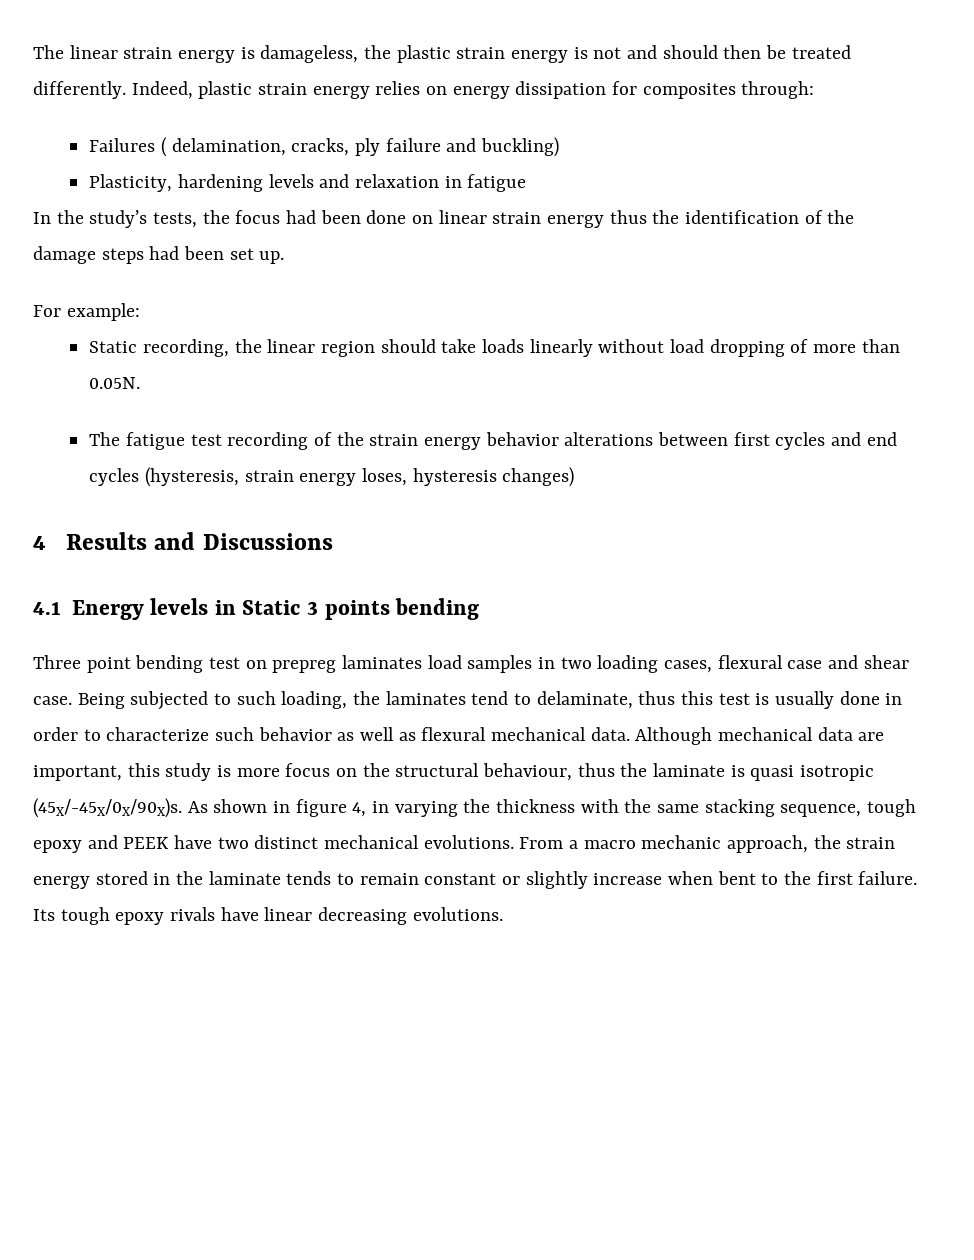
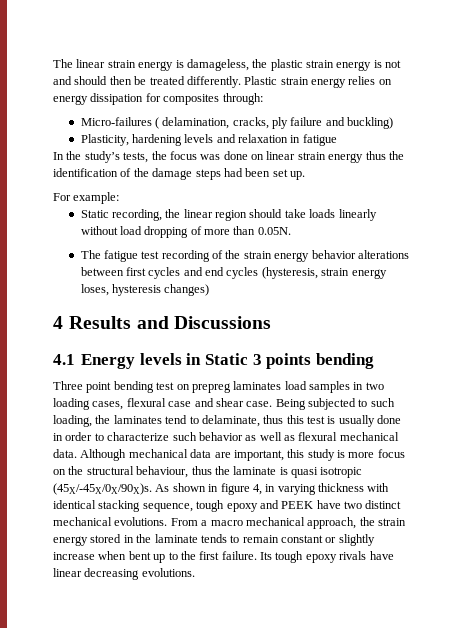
- Indeed, plastic strain energy relies on energy dissipation for composites through:
+ Plastic strain energy relies on energy dissipation for composites through:
- Failures ( delamination, cracks, ply failure and buckling)
+ Micro-failures ( delamination, cracks, ply failure and buckling)
- In the study’s tests, the focus had been done on linear strain energy thus the identification of the damage steps had been set up.
+ In the study’s tests, the focus was done on linear strain energy thus the identification of the damage steps had been set up.
- As shown in figure 4, in varying the thickness with the same stacking sequence, tough epoxy and PEEK have two distinct mechanical evolutions.
+ As shown in figure 4, in varying thickness with identical stacking sequence, tough epoxy and PEEK have two distinct mechanical evolutions.
- From a macro mechanic approach, the strain energy stored in the laminate tends to remain constant or slightly increase when bent to the first failure.
+ From a macro mechanical approach, the strain energy stored in the laminate tends to remain constant or slightly increase when bent up to the first failure.

